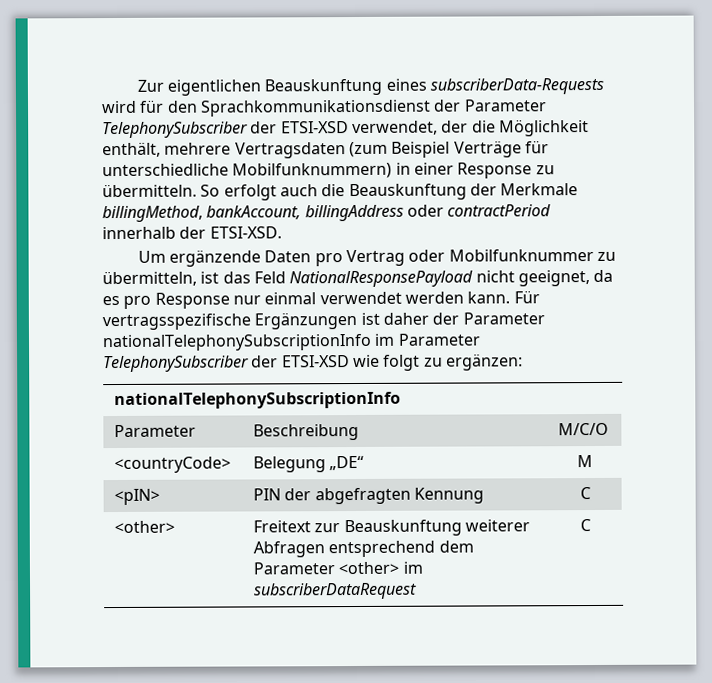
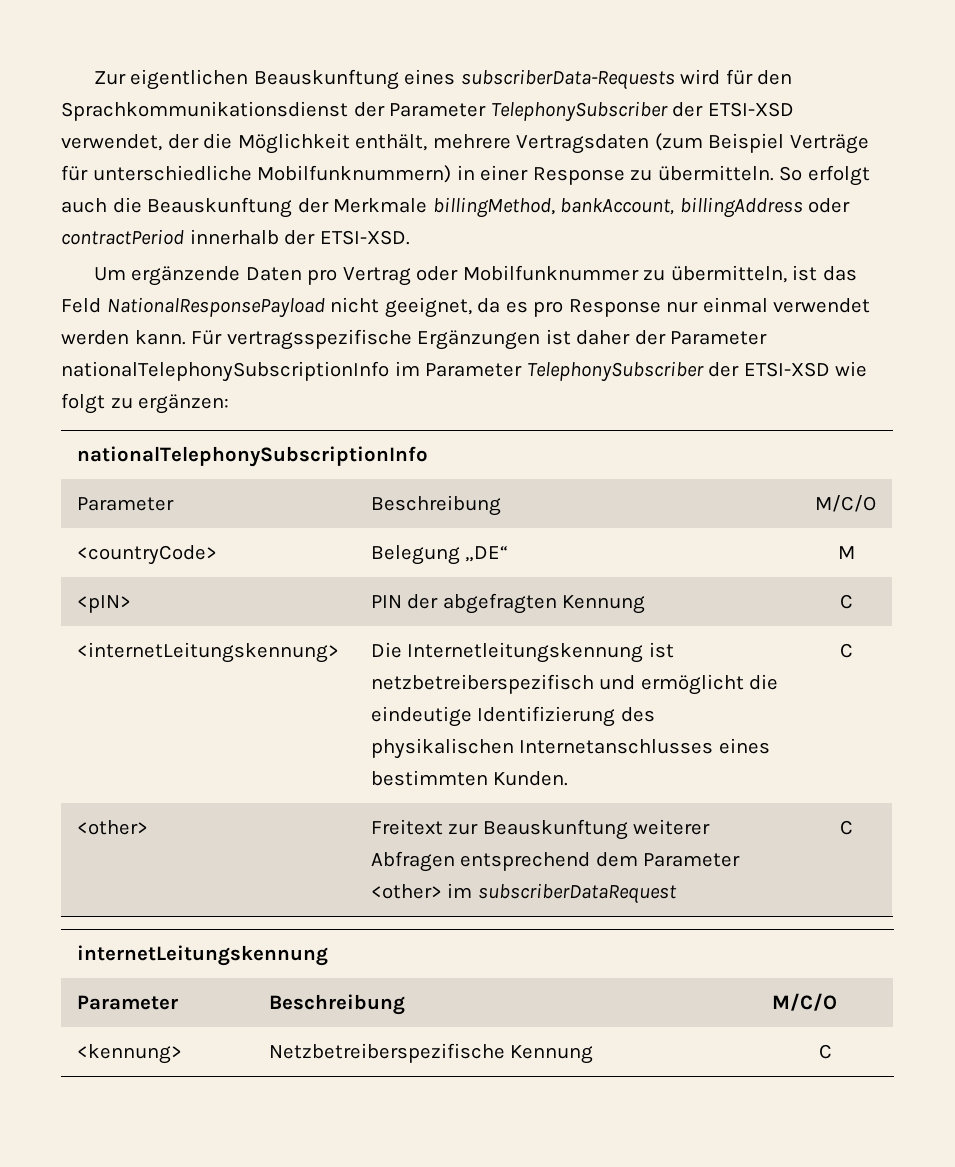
+ <internetLeitungskennung> | Die Internetleitungskennung ist netzbetreiberspezifisch und ermöglicht die eindeutige Identifizierung des physikalischen Internetanschlusses eines bestimmten Kunden. | C
+ internetLeitungskennung
+ Parameter | Beschreibung | M/C/O
+ <kennung> | Netzbetreiberspezifische Kennung | C

